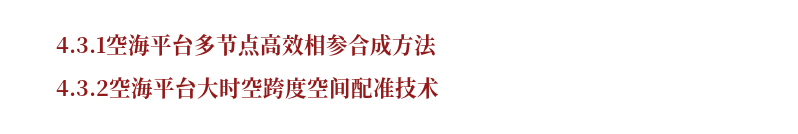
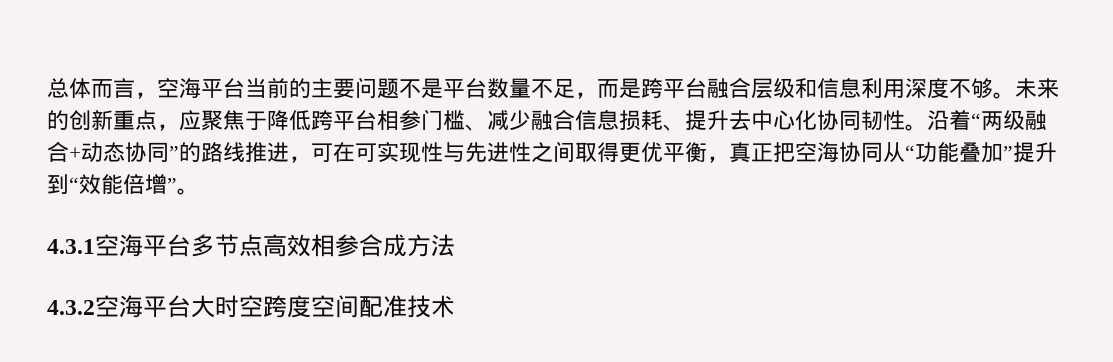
+ 总体而言，空海平台当前的主要问题不是平台数量不足，而是跨平台融合层级和信息利用深度不够。未来的创新重点，应聚焦于降低跨平台相参门槛、减少融合信息损耗、提升去中心化协同韧性。沿着“两级融合+动态协同”的路线推进，可在可实现性与先进性之间取得更优平衡，真正把空海协同从“功能叠加”提升到“效能倍增”。

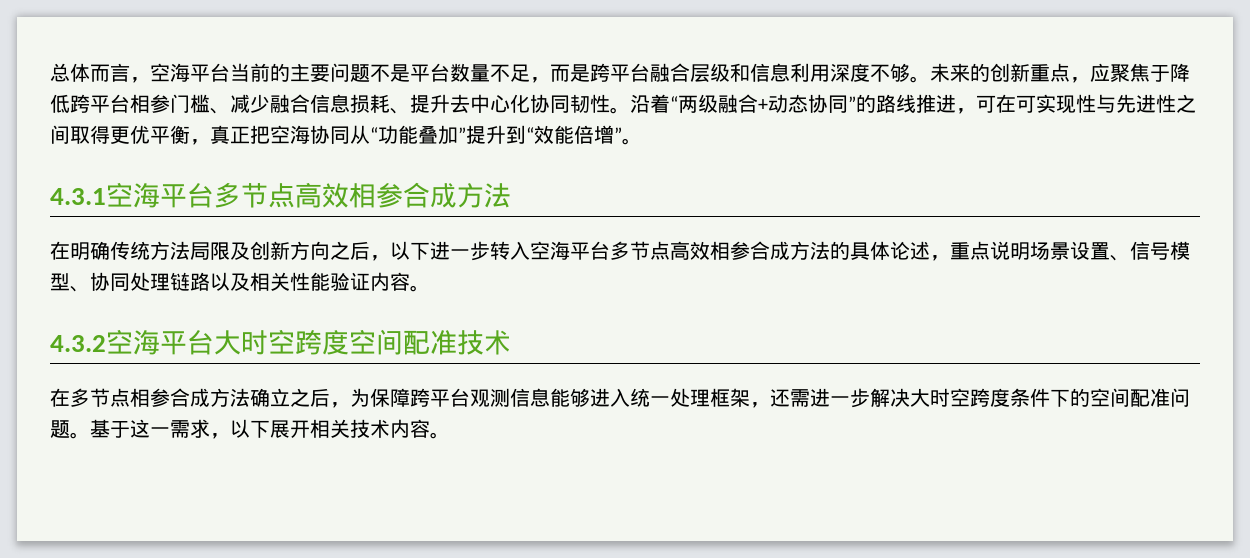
+ 在明确传统方法局限及创新方向之后，以下进一步转入空海平台多节点高效相参合成方法的具体论述，重点说明场景设置、信号模型、协同处理链路以及相关性能验证内容。
+ 在多节点相参合成方法确立之后，为保障跨平台观测信息能够进入统一处理框架，还需进一步解决大时空跨度条件下的空间配准问题。基于这一需求，以下展开相关技术内容。

